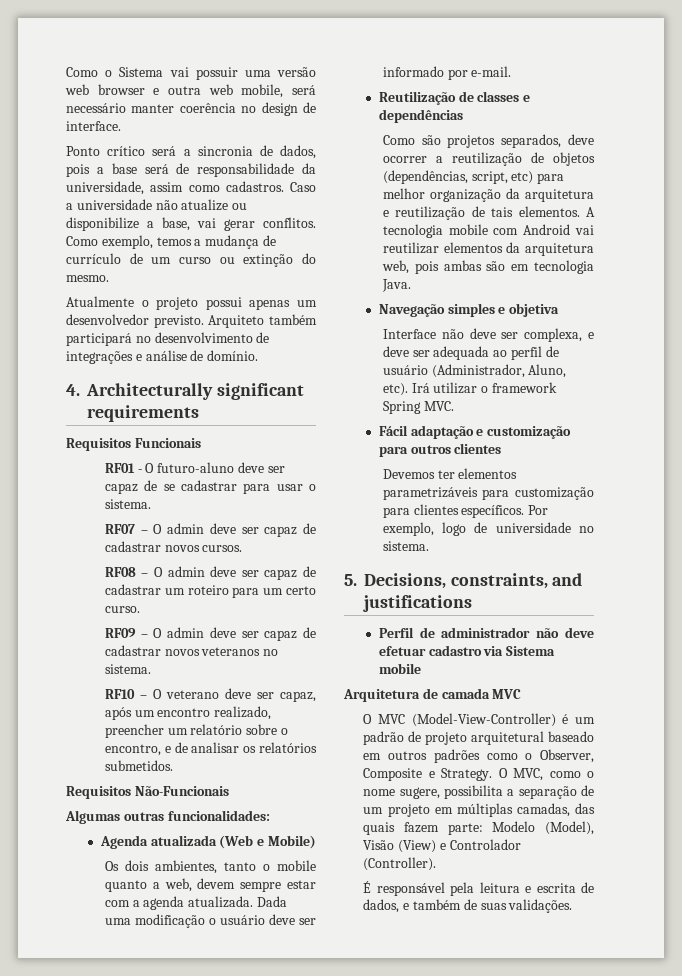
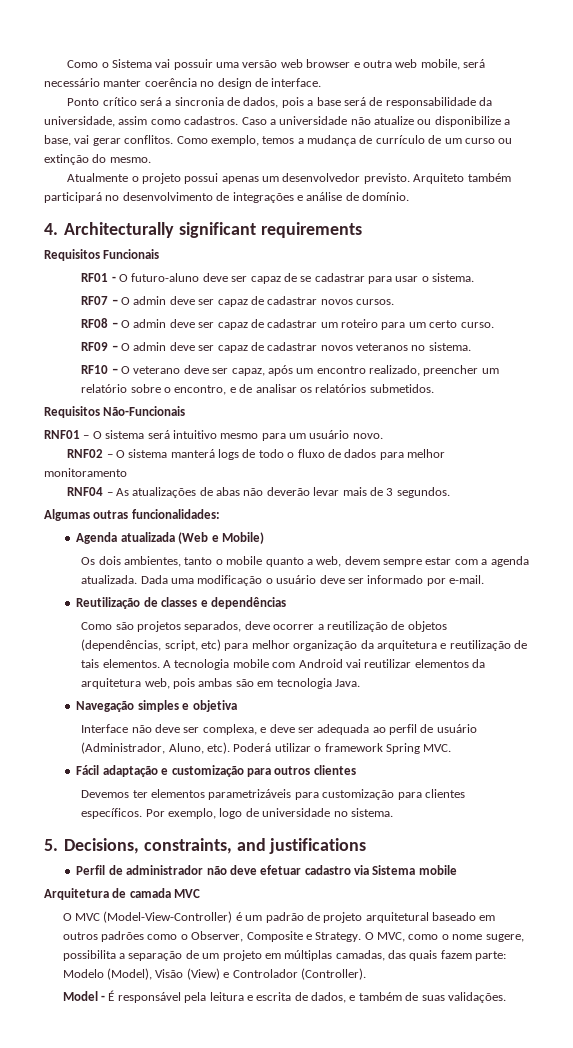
+ RNF01 – O sistema será intuitivo mesmo para um usuário novo.
+ RNF02 – O sistema manterá logs de todo o fluxo de dados para melhor monitoramento
+ RNF04 – As atualizações de abas não deverão levar mais de 3 segundos.
- Irá utilizar o framework Spring MVC.
+ Poderá utilizar o framework Spring MVC.
- É responsável pela leitura e escrita de dados, e também de suas validações.
+ Model - É responsável pela leitura e escrita de dados, e também de suas validações.

